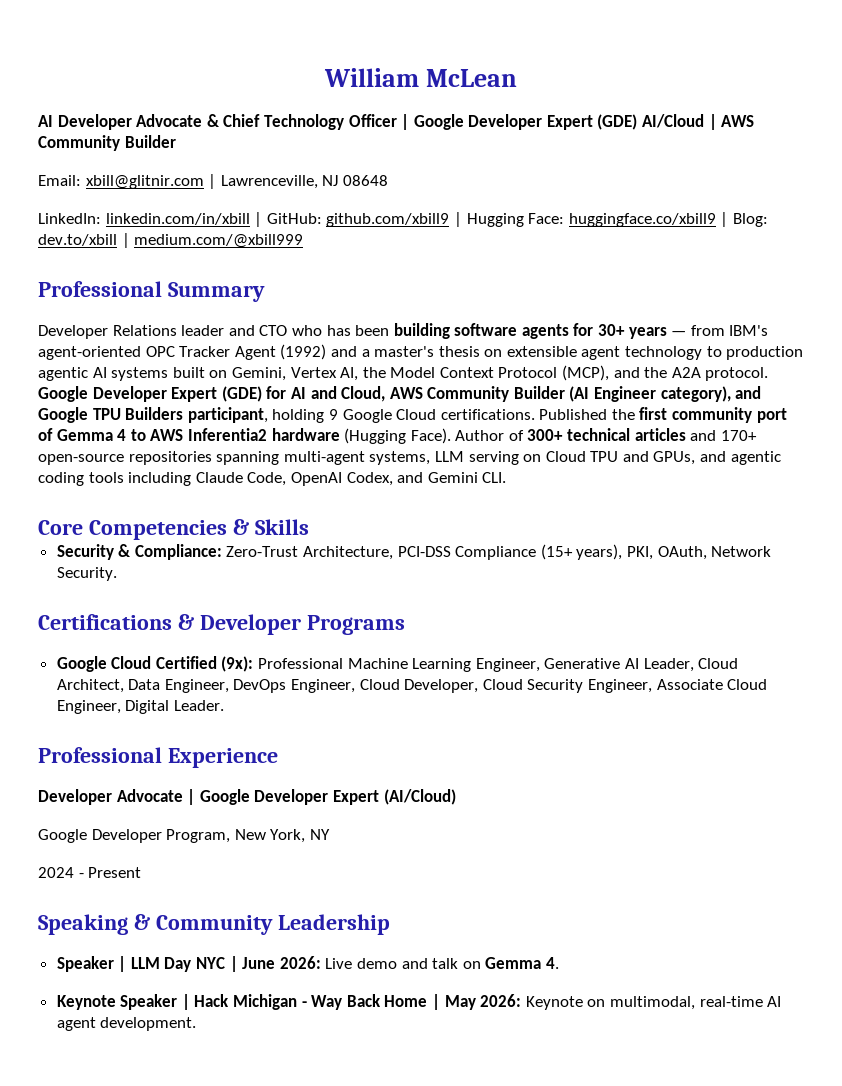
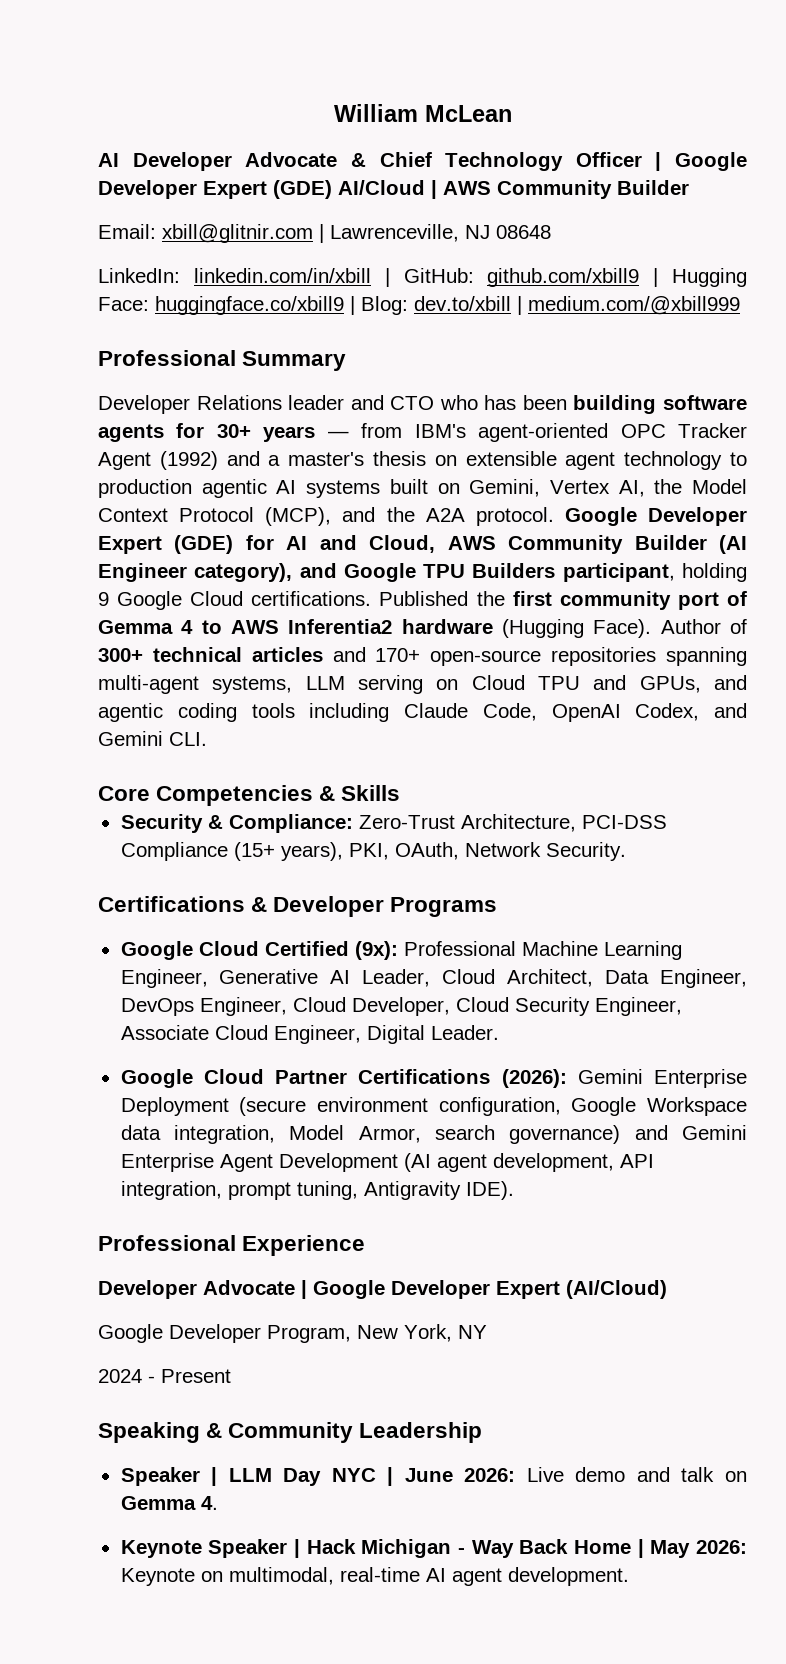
+ Google Cloud Partner Certifications (2026): Gemini Enterprise Deployment (secure environment configuration, Google Workspace data integration, Model Armor, search governance) and Gemini Enterprise Agent Development (AI agent development, API integration, prompt tuning, Antigravity IDE).

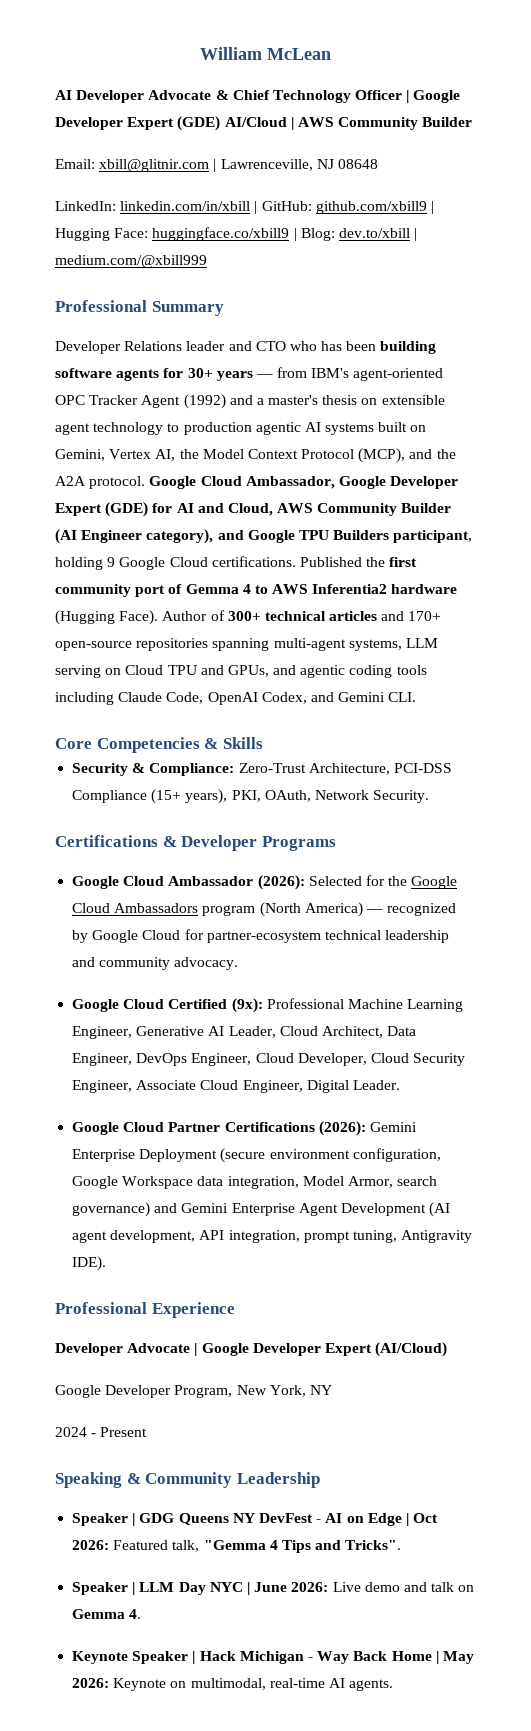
- Google Developer Expert (GDE) for AI and Cloud, AWS Community Builder (AI Engineer category), and Google TPU Builders participant, holding 9 Google Cloud certifications.
+ Google Cloud Ambassador, Google Developer Expert (GDE) for AI and Cloud, AWS Community Builder (AI Engineer category), and Google TPU Builders participant, holding 9 Google Cloud certifications.
+ Google Cloud Ambassador (2026): Selected for the Google Cloud Ambassadors program (North America) — recognized by Google Cloud for partner-ecosystem technical leadership and community advocacy.
+ Speaker | GDG Queens NY DevFest - AI on Edge | Oct 2026: Featured talk, "Gemma 4 Tips and Tricks".
- Keynote Speaker | Hack Michigan - Way Back Home | May 2026: Keynote on multimodal, real-time AI agent development.
+ Keynote Speaker | Hack Michigan - Way Back Home | May 2026: Keynote on multimodal, real-time AI agents.

